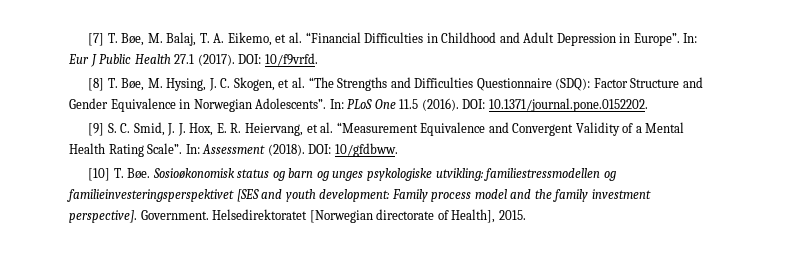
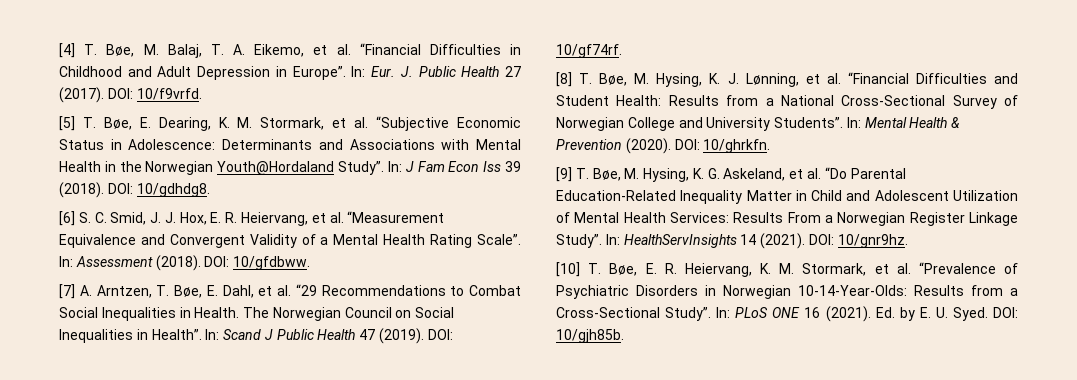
- [7] T. Bøe, M. Balaj, T. A. Eikemo, et al. “Financial Difficulties in Childhood and Adult Depression in Europe”.
+ [4] T. Bøe, M. Balaj, T. A. Eikemo, et al. “Financial Difficulties in Childhood and Adult Depression in Europe”.
- In: Eur J Public Health 27.1 (2017).
+ In: Eur. J. Public Health 27 (2017).
- [8] T. Bøe, M. Hysing, J. C. Skogen, et al. “The Strengths and Difficulties Questionnaire (SDQ): Factor Structure and Gender Equivalence in Norwegian Adolescents”. In: PLoS One 11.5 (2016). DOI: 10.1371/journal.pone.0152202.
- [9] S. C. Smid, J. J. Hox, E. R. Heiervang, et al. “Measurement Equivalence and Convergent Validity of a Mental Health Rating Scale”.
+ [5] T. Bøe, E. Dearing, K. M. Stormark, et al. “Subjective Economic Status in Adolescence: Determinants and Associations with Mental Health in the Norwegian Youth@Hordaland Study”. In: J Fam Econ Iss 39 (2018). DOI: 10/gdhdg8.
+ [6] S. C. Smid, J. J. Hox, E. R. Heiervang, et al. “Measurement Equivalence and Convergent Validity of a Mental Health Rating Scale”.
- [10] T. Bøe. Sosioøkonomisk status og barn og unges psykologiske utvikling: familiestressmodellen og familieinvesteringsperspektivet [SES and youth development: Family process model and the family investment perspective]. Government. Helsedirektoratet [Norwegian directorate of Health], 2015.
+ [7] A. Arntzen, T. Bøe, E. Dahl, et al. “29 Recommendations to Combat Social Inequalities in Health. The Norwegian Council on Social Inequalities in Health”. In: Scand J Public Health 47 (2019). DOI: 10/gf74rf.
+ [8] T. Bøe, M. Hysing, K. J. Lønning, et al. “Financial Difficulties and Student Health: Results from a National Cross-Sectional Survey of Norwegian College and University Students”. In: Mental Health & Prevention (2020). DOI: 10/ghrkfn.
+ [9] T. Bøe, M. Hysing, K. G. Askeland, et al. “Do Parental Education-Related Inequality Matter in Child and Adolescent Utilization of Mental Health Services: Results From a Norwegian Register Linkage Study”. In: HealthServInsights 14 (2021). DOI: 10/gnr9hz.
+ [10] T. Bøe, E. R. Heiervang, K. M. Stormark, et al. “Prevalence of Psychiatric Disorders in Norwegian 10-14-Year-Olds: Results from a Cross-Sectional Study”. In: PLoS ONE 16 (2021). Ed. by E. U. Syed. DOI: 10/gjh85b.

